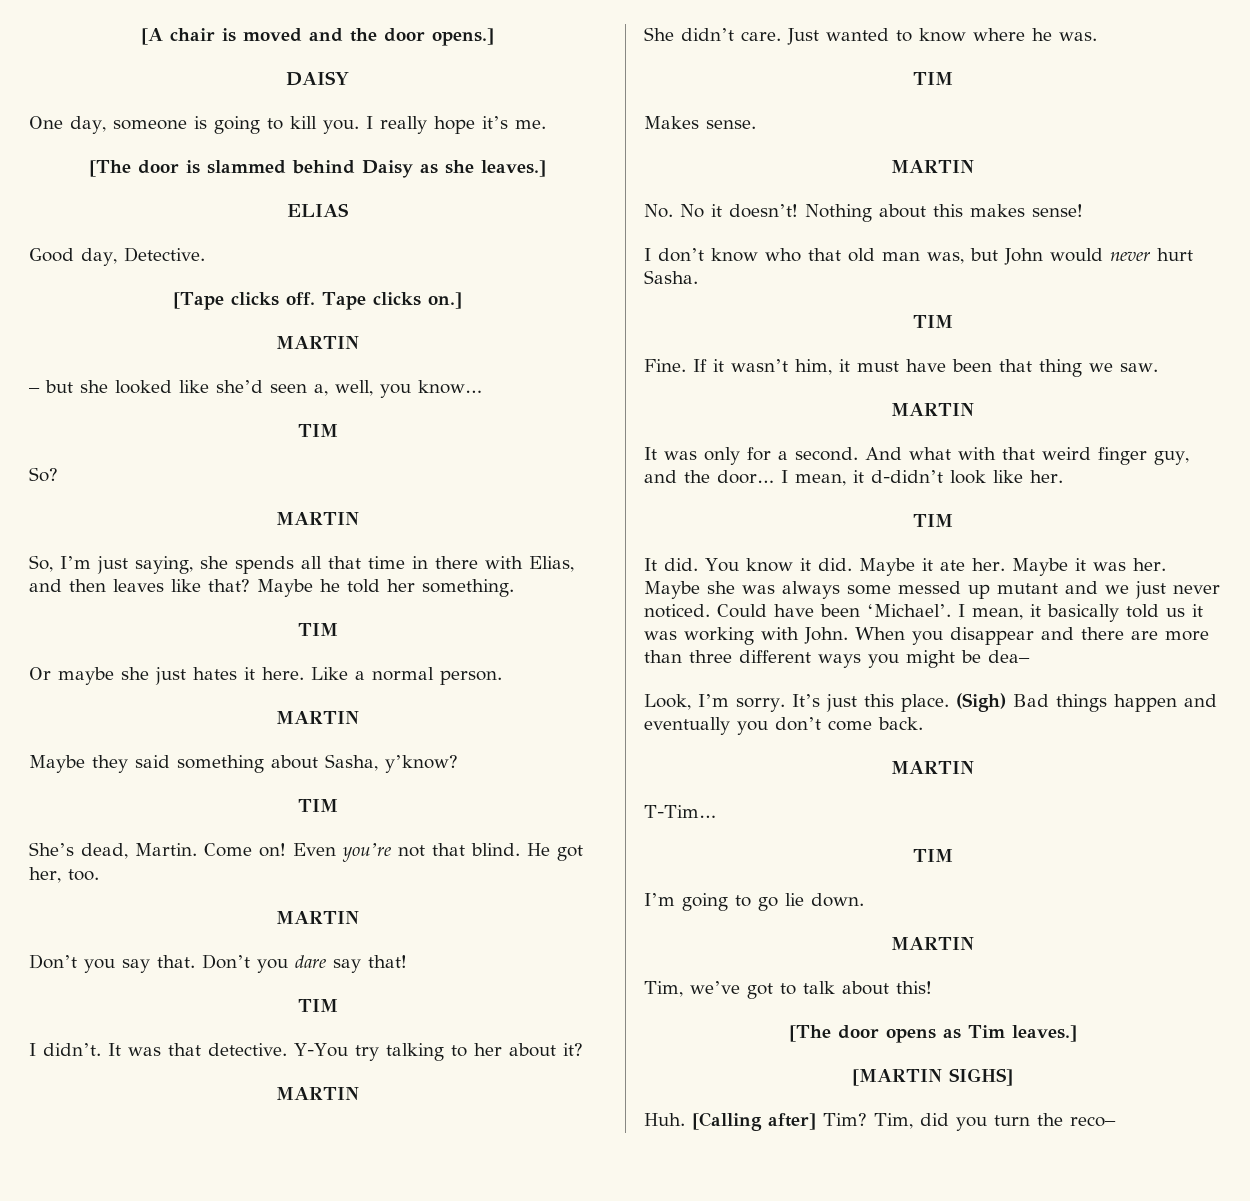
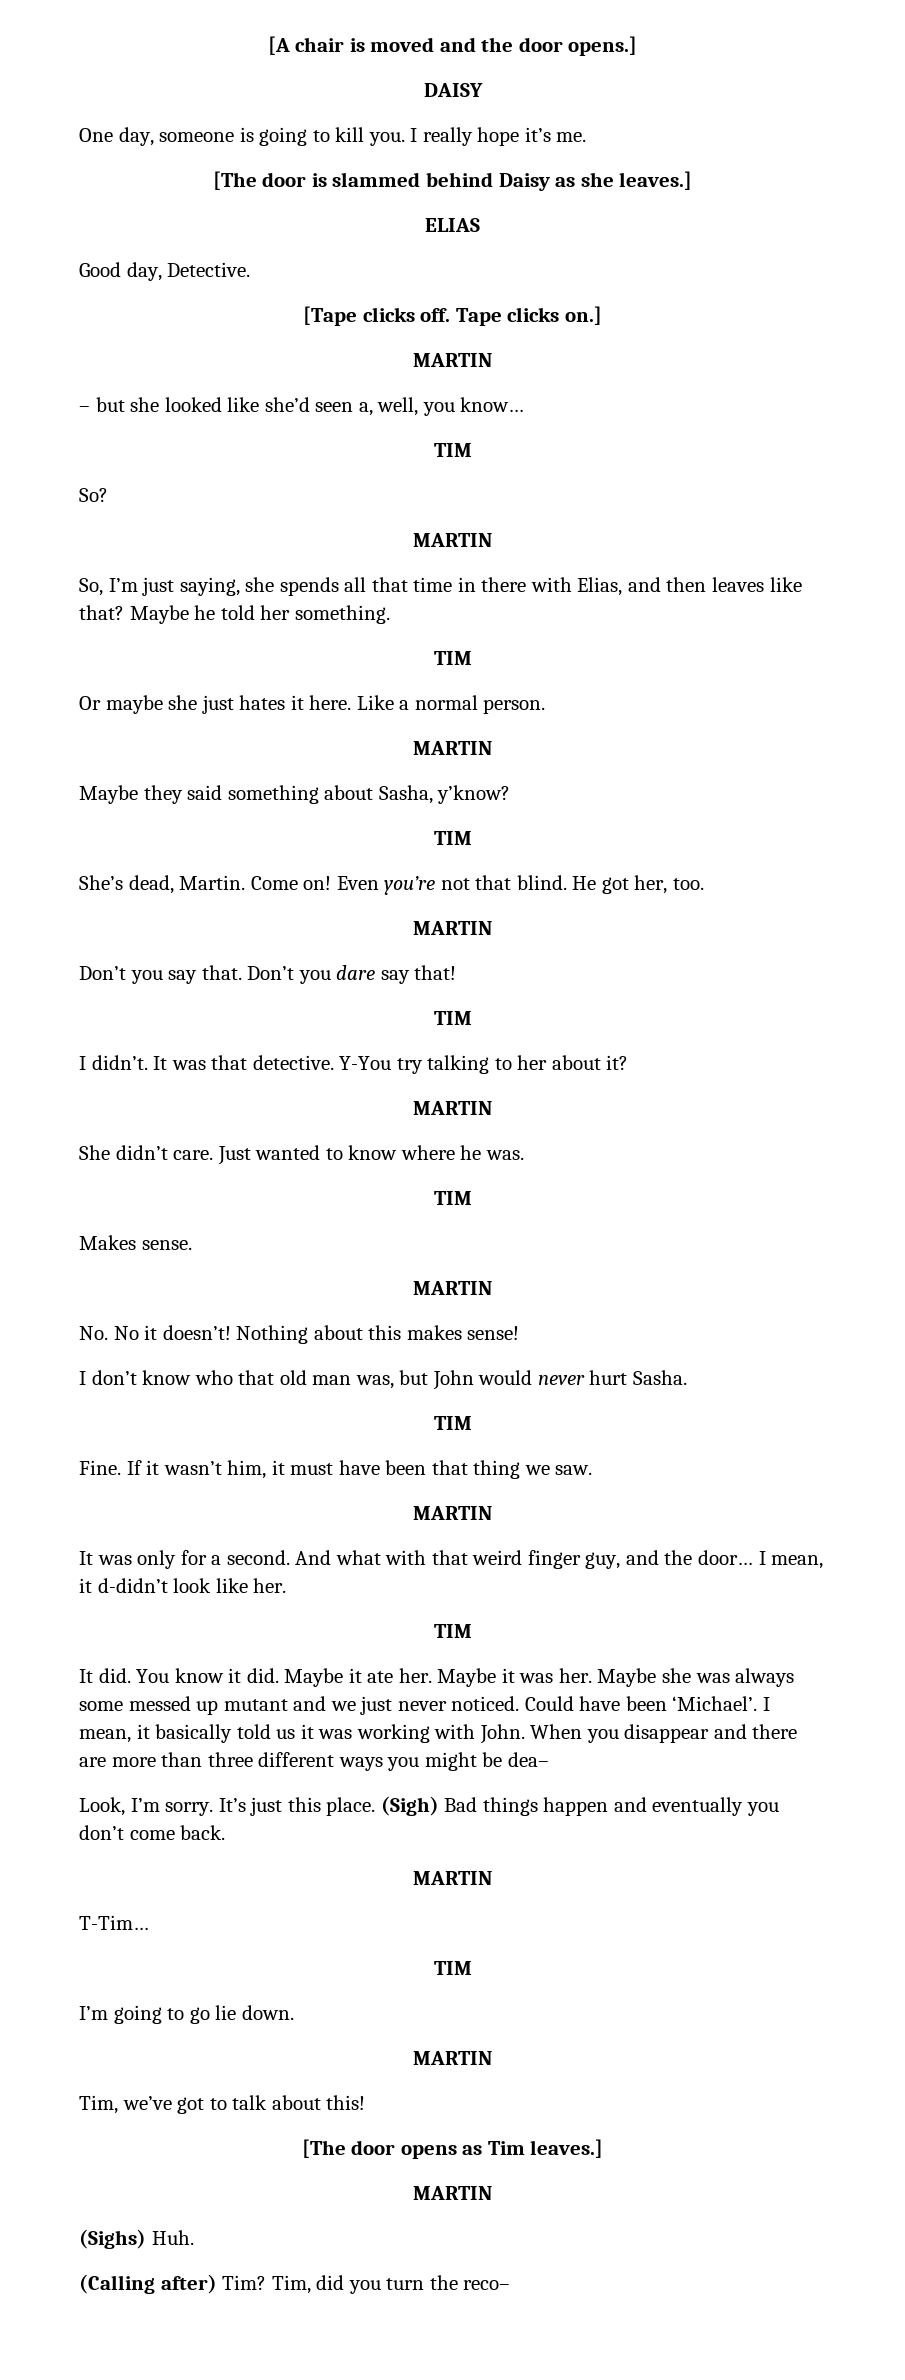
  [The door opens as Tim leaves.]
- [MARTIN SIGHS]
- Huh. [Calling after] Tim?
+ MARTIN
+ (Sighs) Huh.
+ (Calling after) Tim?

